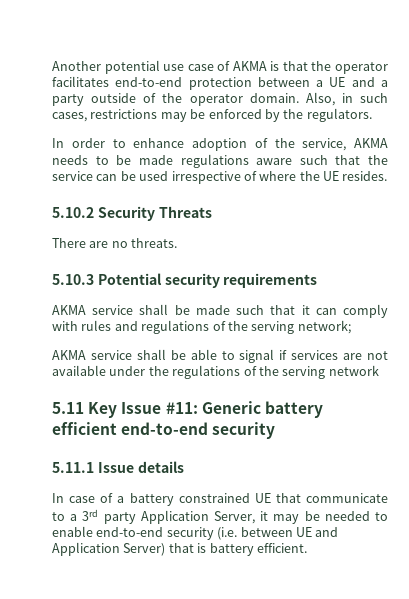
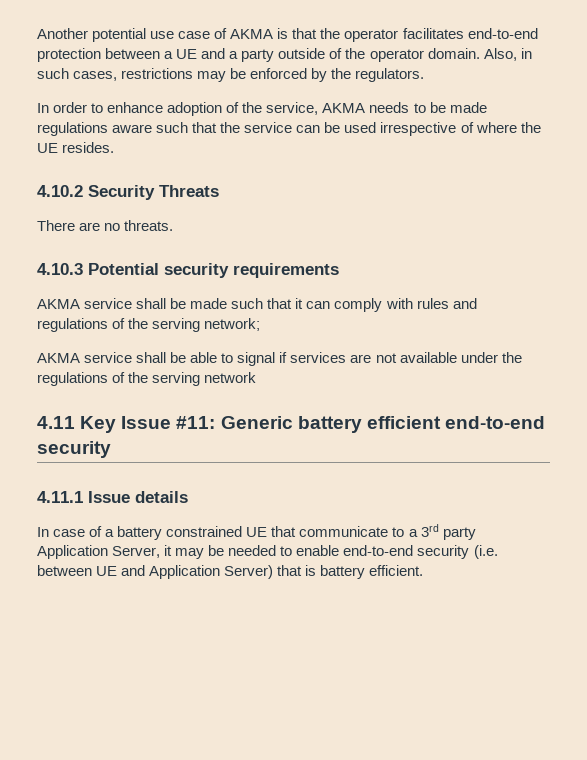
- 5.10.2 Security Threats
+ 4.10.2 Security Threats
- 5.10.3 Potential security requirements
+ 4.10.3 Potential security requirements
- 5.11 Key Issue #11: Generic battery efficient end-to-end security
+ 4.11 Key Issue #11: Generic battery efficient end-to-end security
- 5.11.1 Issue details
+ 4.11.1 Issue details

